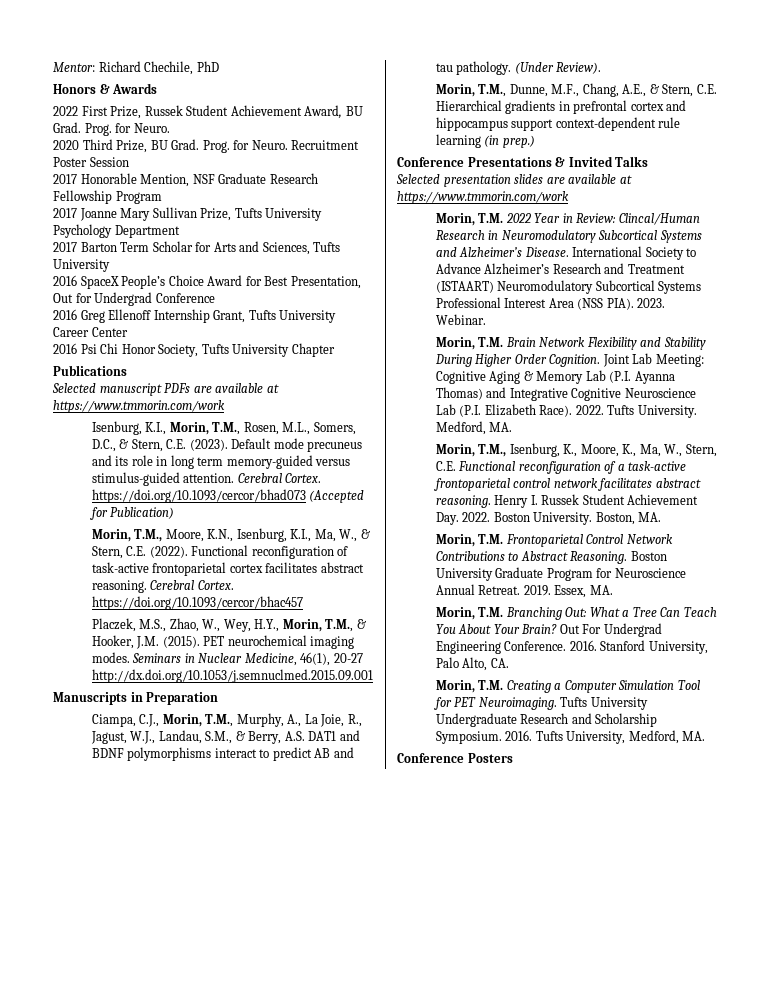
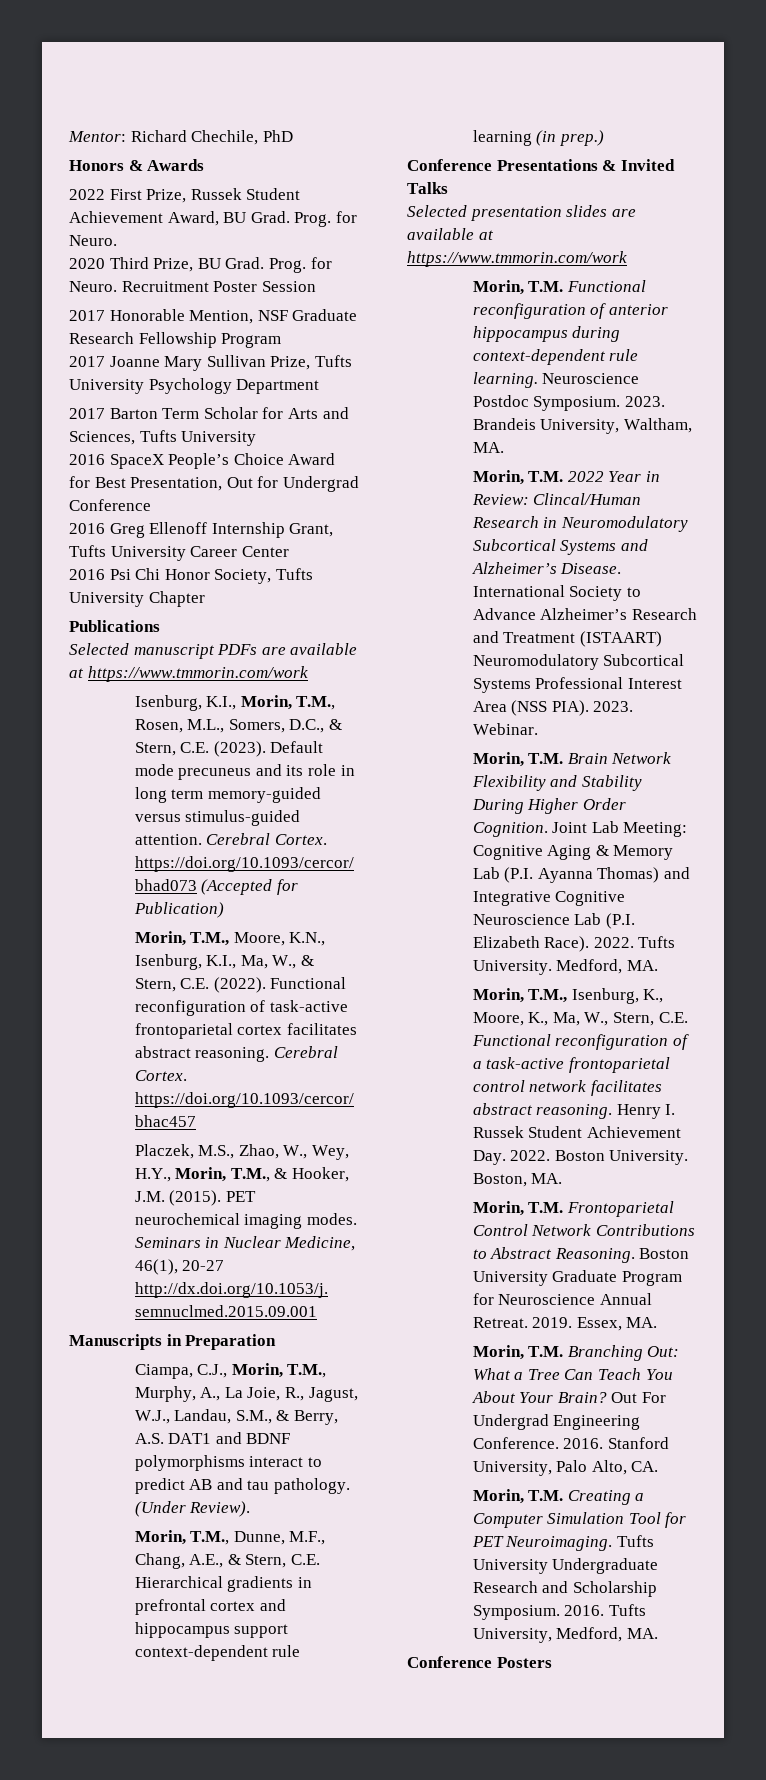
+ Morin, T.M. Functional reconfiguration of anterior hippocampus during context-dependent rule learning. Neuroscience Postdoc Symposium. 2023. Brandeis University, Waltham, MA.

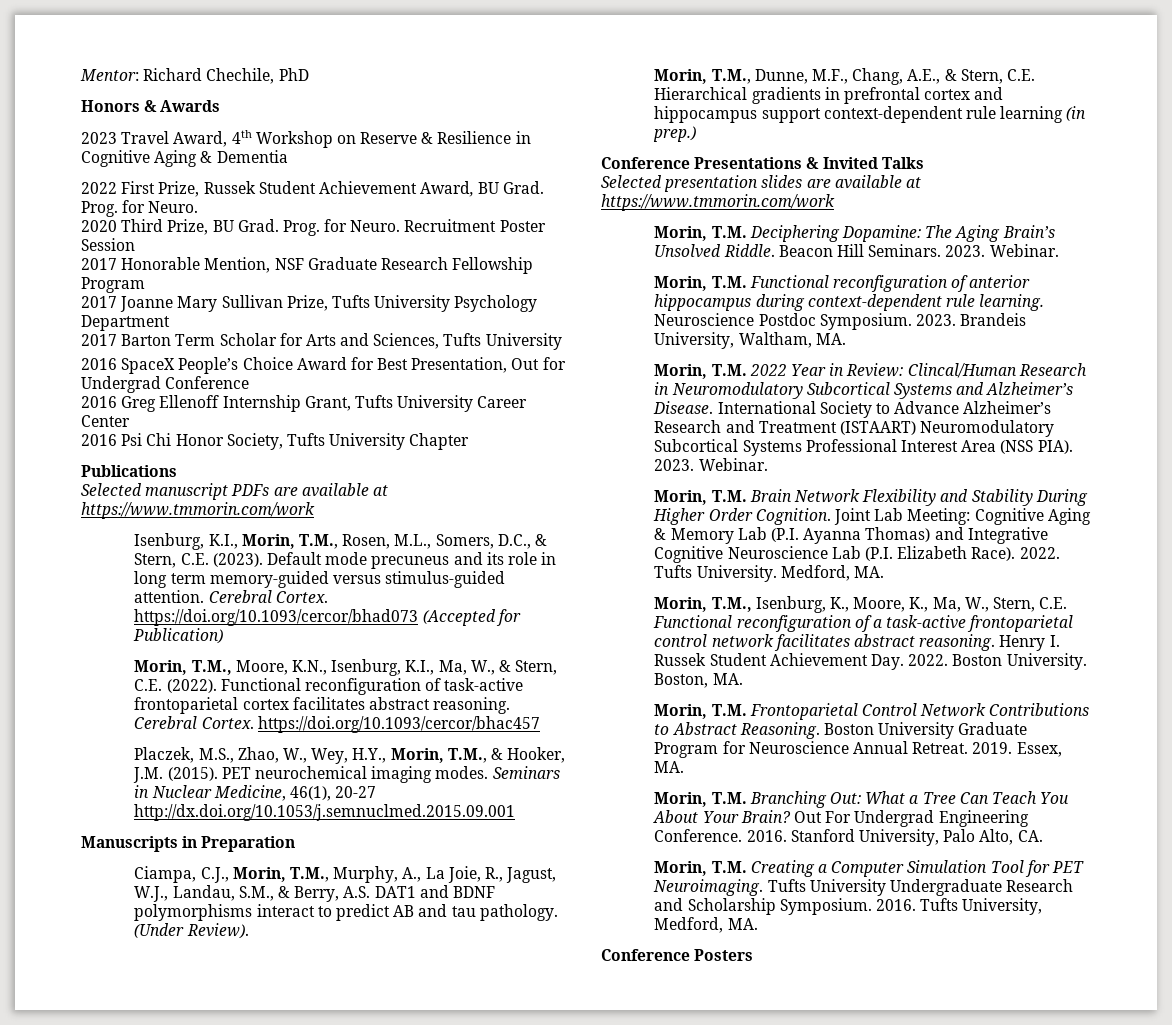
+ 2023 Travel Award, 4th Workshop on Reserve & Resilience in Cognitive Aging & Dementia
+ Morin, T.M. Deciphering Dopamine: The Aging Brain’s Unsolved Riddle. Beacon Hill Seminars. 2023. Webinar.

